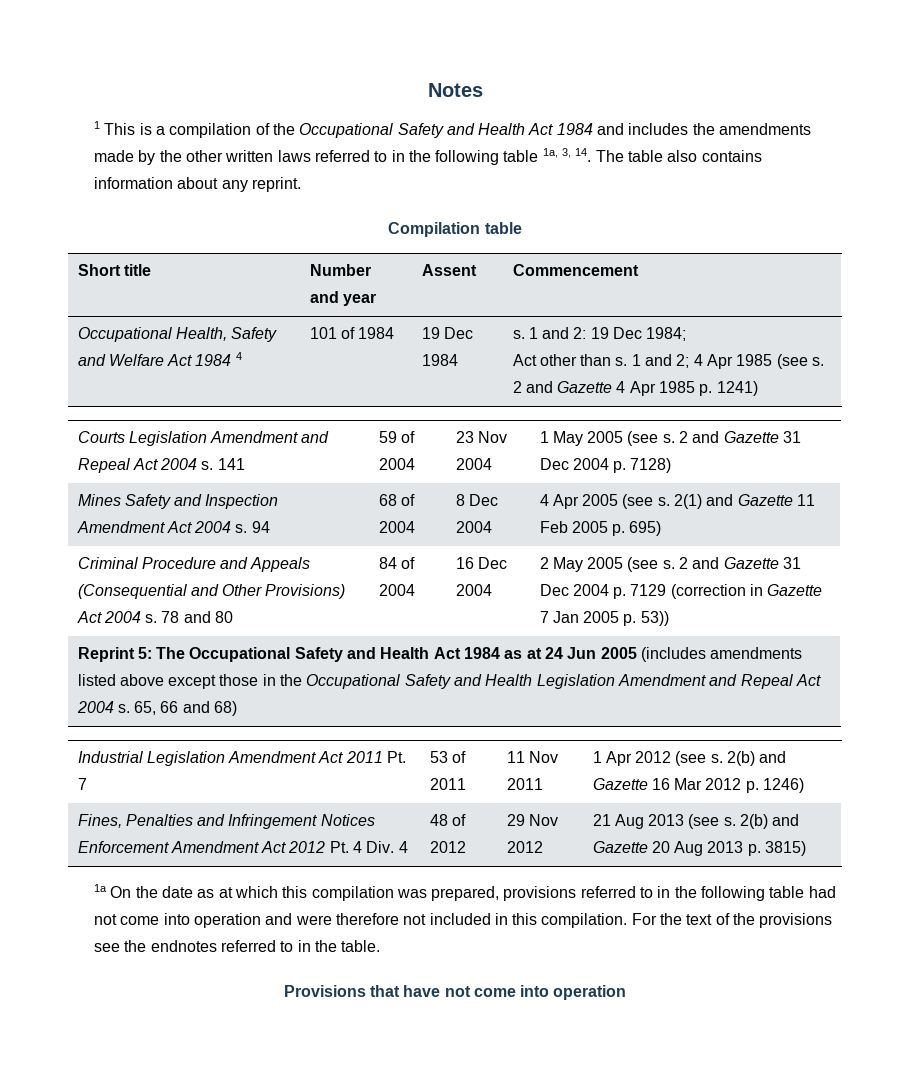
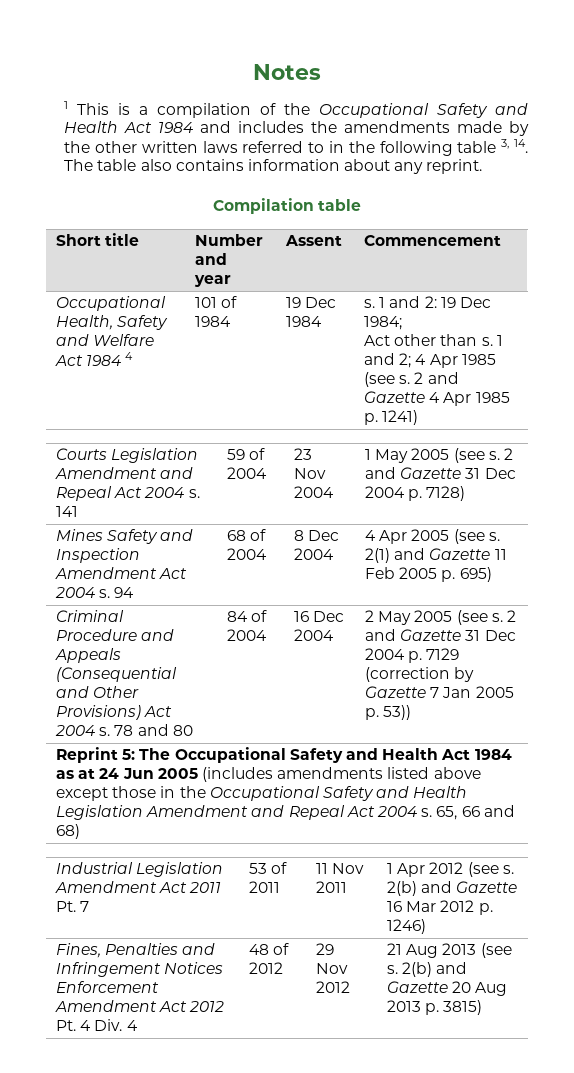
- 1 This is a compilation of the Occupational Safety and Health Act 1984 and includes the amendments made by the other written laws referred to in the following table 1a, 3, 14. The table also contains information about any reprint.
+ 1 This is a compilation of the Occupational Safety and Health Act 1984 and includes the amendments made by the other written laws referred to in the following table 3, 14. The table also contains information about any reprint.
- 2 and Gazette 31 Dec 2004 p. 7129 (correction in Gazette 7 Jan 2005 p. 53))
+ 2 and Gazette 31 Dec 2004 p. 7129 (correction by Gazette 7 Jan 2005 p. 53))
- 1a On the date as at which this compilation was prepared, provisions referred to in the following table had not come into operation and were therefore not included in this compilation. For the text of the provisions see the endnotes referred to in the table.
- Provisions that have not come into operation

